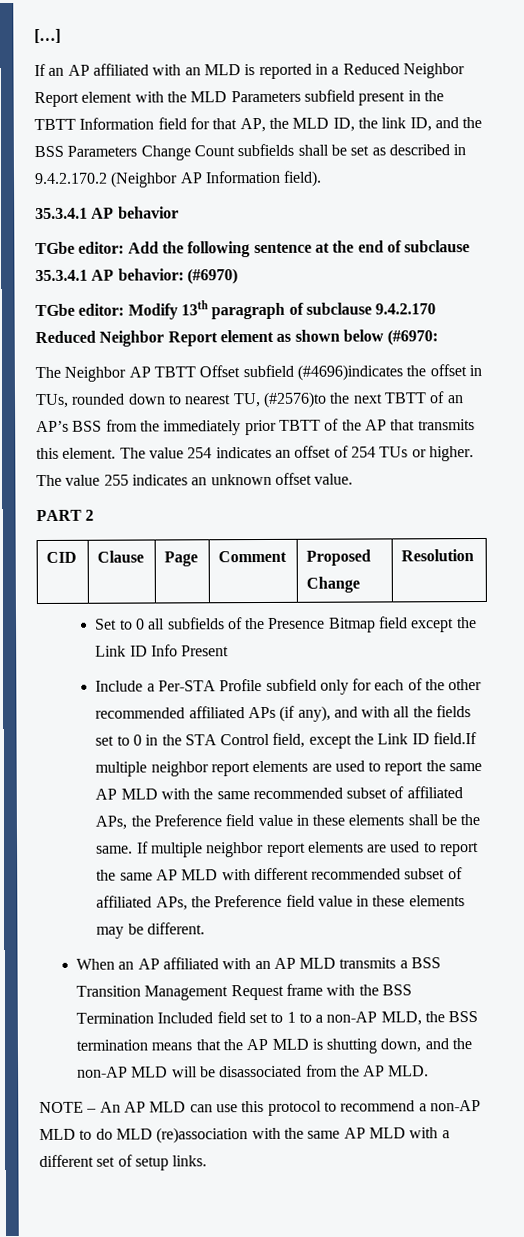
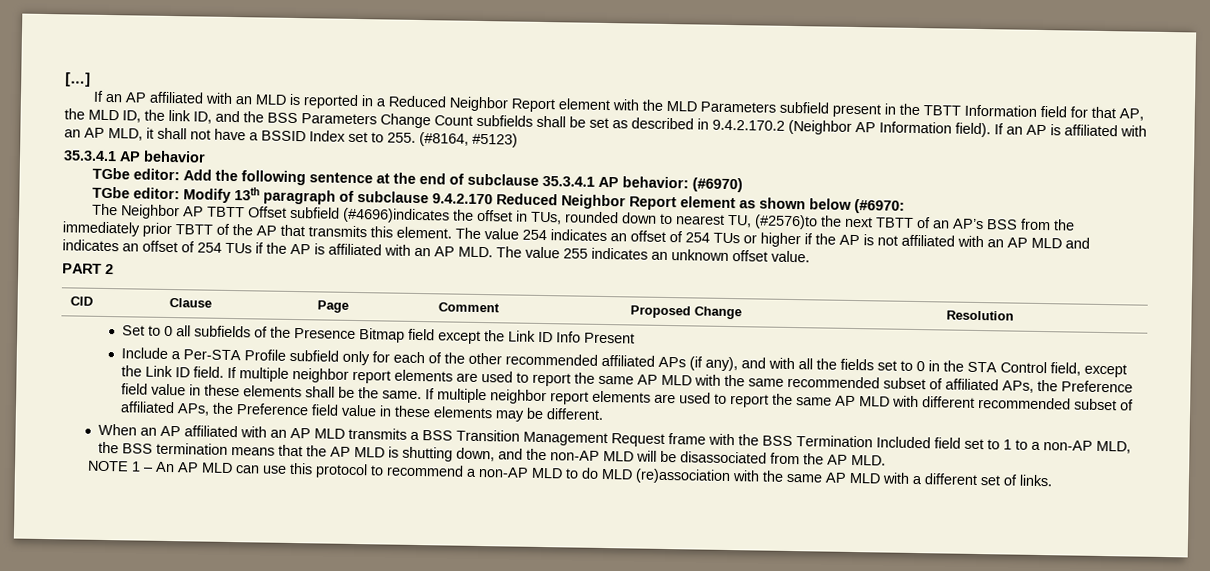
+ If an AP is affiliated with an AP MLD, it shall not have a BSSID Index set to 255. (#8164, #5123)
- The value 254 indicates an offset of 254 TUs or higher. The value 255 indicates an unknown offset value.
+ The value 254 indicates an offset of 254 TUs or higher if the AP is not affiliated with an AP MLD and indicates an offset of 254 TUs if the AP is affiliated with an AP MLD. The value 255 indicates an unknown offset value.
- Include a Per-STA Profile subfield only for each of the other recommended affiliated APs (if any), and with all the fields set to 0 in the STA Control field, except the Link ID field.If multiple neighbor report elements are used to report the same AP MLD with the same recommended subset of affiliated APs, the Preference field value in these elements shall be the same.
+ Include a Per-STA Profile subfield only for each of the other recommended affiliated APs (if any), and with all the fields set to 0 in the STA Control field, except the Link ID field. If multiple neighbor report elements are used to report the same AP MLD with the same recommended subset of affiliated APs, the Preference field value in these elements shall be the same.
- NOTE – An AP MLD can use this protocol to recommend a non-AP MLD to do MLD (re)association with the same AP MLD with a different set of setup links.
+ NOTE 1 – An AP MLD can use this protocol to recommend a non-AP MLD to do MLD (re)association with the same AP MLD with a different set of links.

